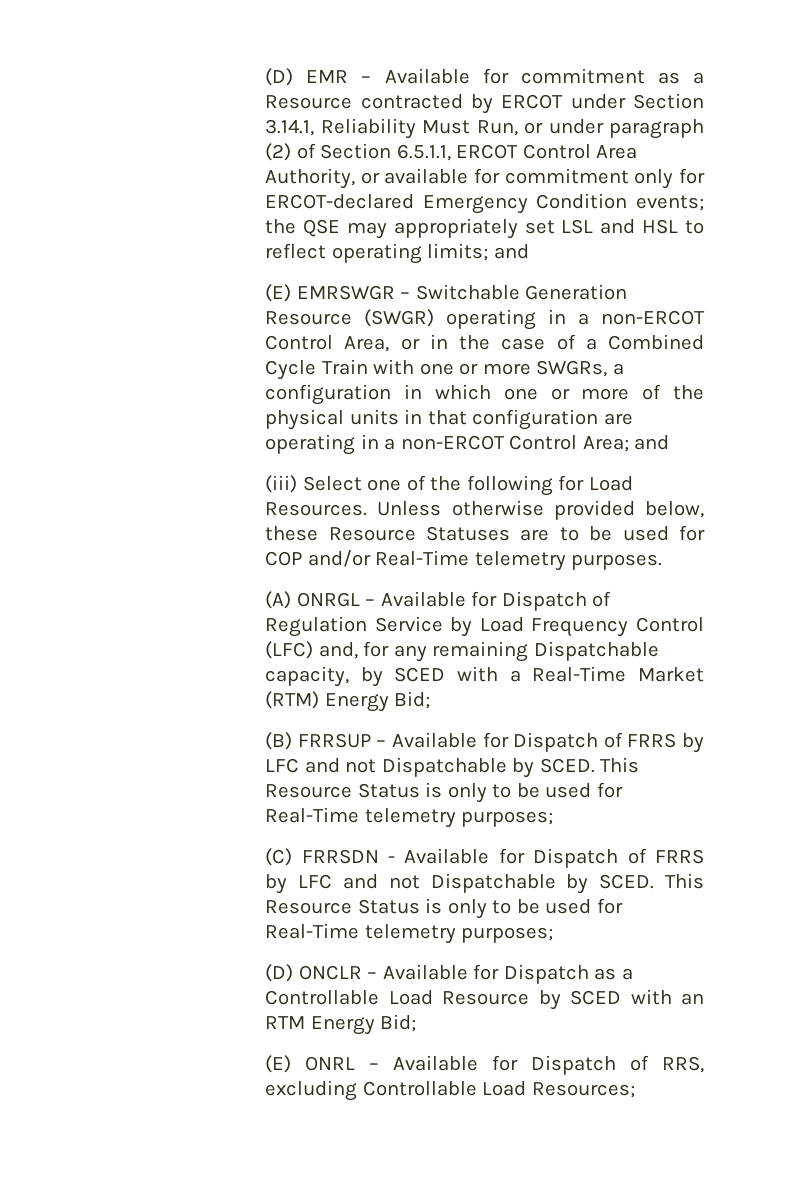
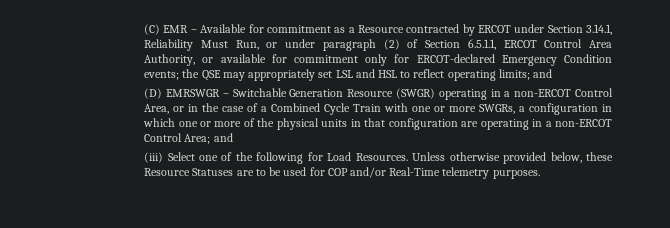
- (D) EMR – Available for commitment as a Resource contracted by ERCOT under Section 3.14.1, Reliability Must Run, or under paragraph (2) of Section 6.5.1.1, ERCOT Control Area Authority, or available for commitment only for ERCOT-declared Emergency Condition events; the QSE may appropriately set LSL and HSL to reflect operating limits; and
+ (C) EMR – Available for commitment as a Resource contracted by ERCOT under Section 3.14.1, Reliability Must Run, or under paragraph (2) of Section 6.5.1.1, ERCOT Control Area Authority, or available for commitment only for ERCOT-declared Emergency Condition events; the QSE may appropriately set LSL and HSL to reflect operating limits; and
- (E) EMRSWGR – Switchable Generation Resource (SWGR) operating in a non-ERCOT Control Area, or in the case of a Combined Cycle Train with one or more SWGRs, a configuration in which one or more of the physical units in that configuration are operating in a non-ERCOT Control Area; and
+ (D) EMRSWGR – Switchable Generation Resource (SWGR) operating in a non-ERCOT Control Area, or in the case of a Combined Cycle Train with one or more SWGRs, a configuration in which one or more of the physical units in that configuration are operating in a non-ERCOT Control Area; and
- (A) ONRGL – Available for Dispatch of Regulation Service by Load Frequency Control (LFC) and, for any remaining Dispatchable capacity, by SCED with a Real-Time Market (RTM) Energy Bid;
- (B) FRRSUP – Available for Dispatch of FRRS by LFC and not Dispatchable by SCED. This Resource Status is only to be used for Real-Time telemetry purposes;
- (C) FRRSDN - Available for Dispatch of FRRS by LFC and not Dispatchable by SCED. This Resource Status is only to be used for Real-Time telemetry purposes;
- (D) ONCLR – Available for Dispatch as a Controllable Load Resource by SCED with an RTM Energy Bid;
- (E) ONRL – Available for Dispatch of RRS, excluding Controllable Load Resources;

